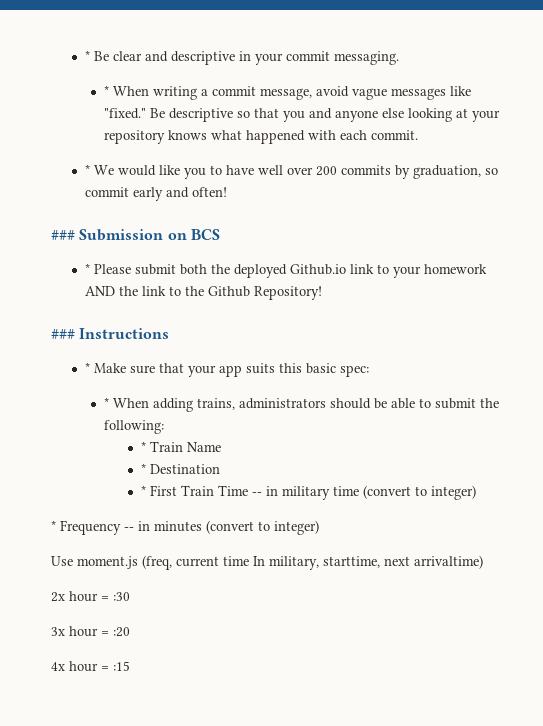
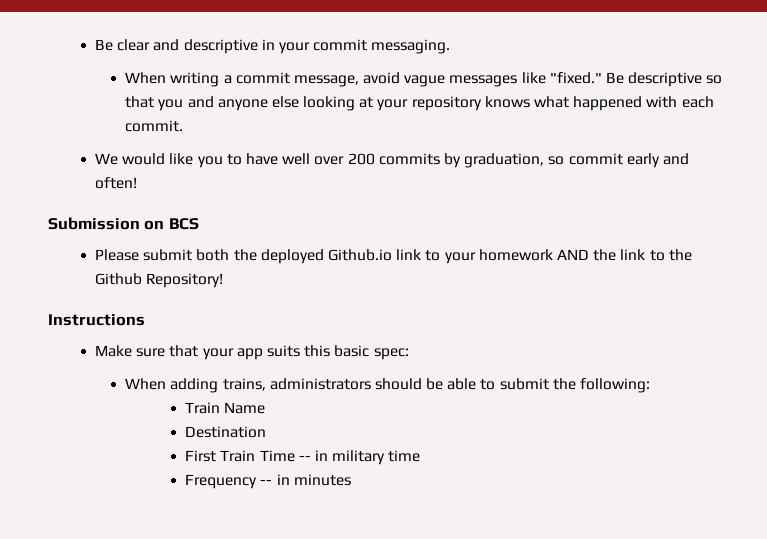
- * Be clear and descriptive in your commit messaging.
+ Be clear and descriptive in your commit messaging.
- * When writing a commit message, avoid vague messages like "fixed."
+ When writing a commit message, avoid vague messages like "fixed."
- * We would like you to have well over 200 commits by graduation, so commit early and often!
+ We would like you to have well over 200 commits by graduation, so commit early and often!
- ### Submission on BCS
+ Submission on BCS
- * Please submit both the deployed Github.io link to your homework AND the link to the Github Repository!
+ Please submit both the deployed Github.io link to your homework AND the link to the Github Repository!
- ### Instructions
+ Instructions
- * Make sure that your app suits this basic spec:
+ Make sure that your app suits this basic spec:
- * When adding trains, administrators should be able to submit the following:
+ When adding trains, administrators should be able to submit the following:
- * Train Name
+ Train Name
- * Destination
+ Destination
- * First Train Time -- in military time (convert to integer)
- * Frequency -- in minutes (convert to integer)
- Use moment.js (freq, current time In military, starttime, next arrivaltime)
- 2x hour = :30
- 3x hour = :20
- 4x hour = :15
+ First Train Time -- in military time
+ Frequency -- in minutes

